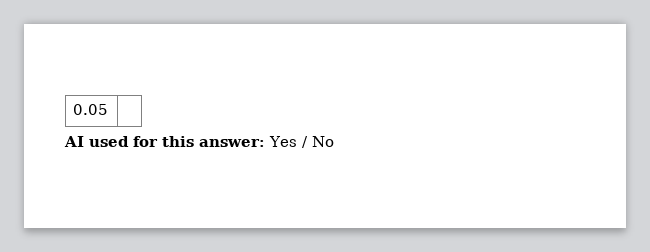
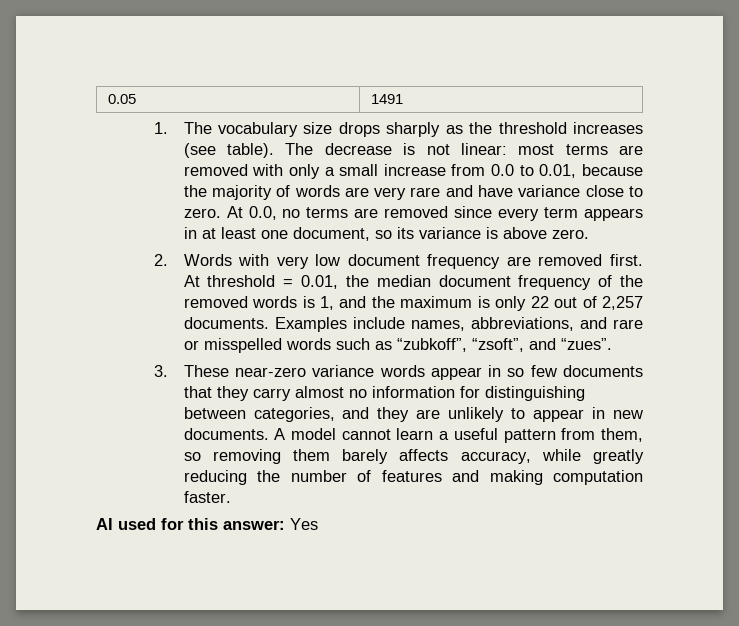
- 0.05 |
+ 0.05 | 1491
+ 1. The vocabulary size drops sharply as the threshold increases (see table). The decrease is not linear: most terms are removed with only a small increase from 0.0 to 0.01, because the majority of words are very rare and have variance close to zero. At 0.0, no terms are removed since every term appears in at least one document, so its variance is above zero.
+ 2. Words with very low document frequency are removed first. At threshold = 0.01, the median document frequency of the removed words is 1, and the maximum is only 22 out of 2,257 documents. Examples include names, abbreviations, and rare or misspelled words such as “zubkoff”, “zsoft”, and “zues”.
+ 3. These near-zero variance words appear in so few documents that they carry almost no information for distinguishing between categories, and they are unlikely to appear in new documents. A model cannot learn a useful pattern from them, so removing them barely affects accuracy, while greatly reducing the number of features and making computation faster.
- AI used for this answer: Yes / No
+ AI used for this answer: Yes

